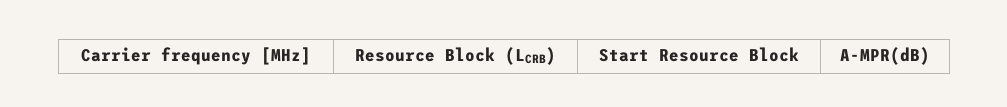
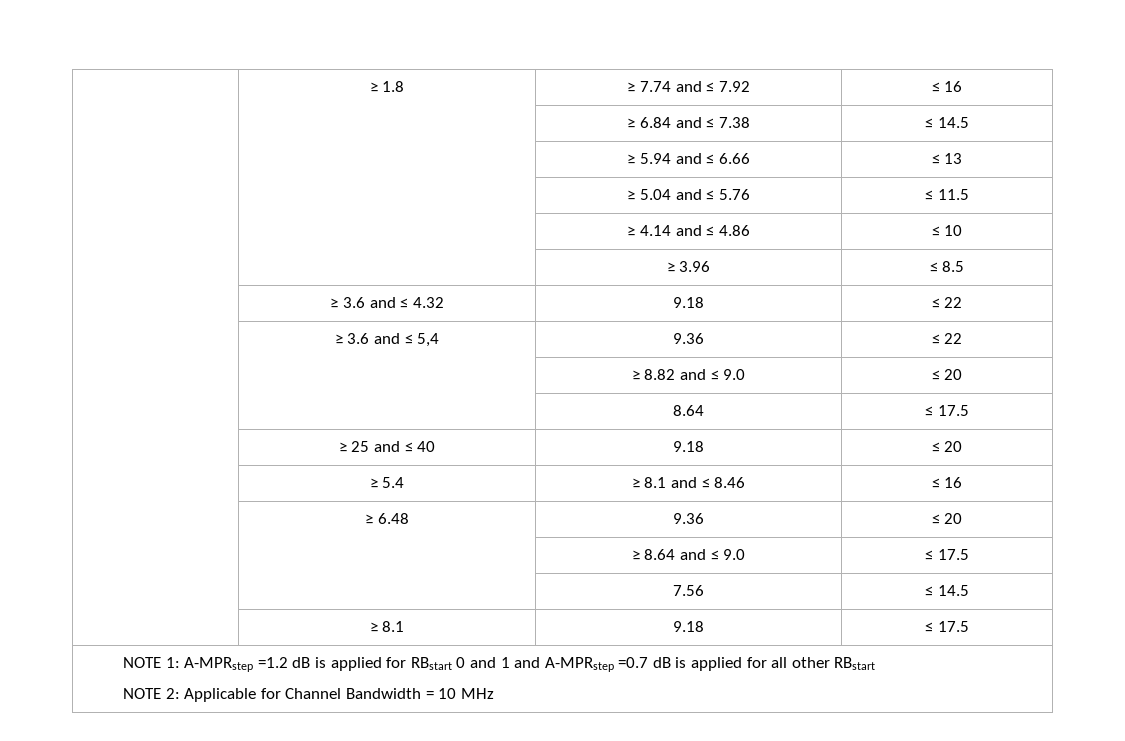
- Carrier frequency [MHz] | Resource Block (LCRB) | Start Resource Block | A-MPR(dB)
+ | ≥ 1.8 | ≥ 7.74 and ≤ 7.92 | ≤ 16
+ | | ≥ 6.84 and ≤ 7.38 | ≤ 14.5
+ | | ≥ 5.94 and ≤ 6.66 | ≤ 13
+ | | ≥ 5.04 and ≤ 5.76 | ≤ 11.5
+ | | ≥ 4.14 and ≤ 4.86 | ≤ 10
+ | | ≥ 3.96 | ≤ 8.5
+ | ≥ 3.6 and ≤ 4.32 | 9.18 | ≤ 22
+ | ≥ 3.6 and ≤ 5,4 | 9.36 | ≤ 22
+ | | ≥ 8.82 and ≤ 9.0 | ≤ 20
+ | | 8.64 | ≤ 17.5
+ | ≥ 25 and ≤ 40 | 9.18 | ≤ 20
+ | ≥ 5.4 | ≥ 8.1 and ≤ 8.46 | ≤ 16
+ | ≥ 6.48 | 9.36 | ≤ 20
+ | | ≥ 8.64 and ≤ 9.0 | ≤ 17.5
+ | | 7.56 | ≤ 14.5
+ | ≥ 8.1 | 9.18 | ≤ 17.5
+ NOTE 1: A-MPRstep =1.2 dB is applied for RBstart 0 and 1 and A-MPRstep =0.7 dB is applied for all other RBstart
+ NOTE 2: Applicable for Channel Bandwidth = 10 MHz

